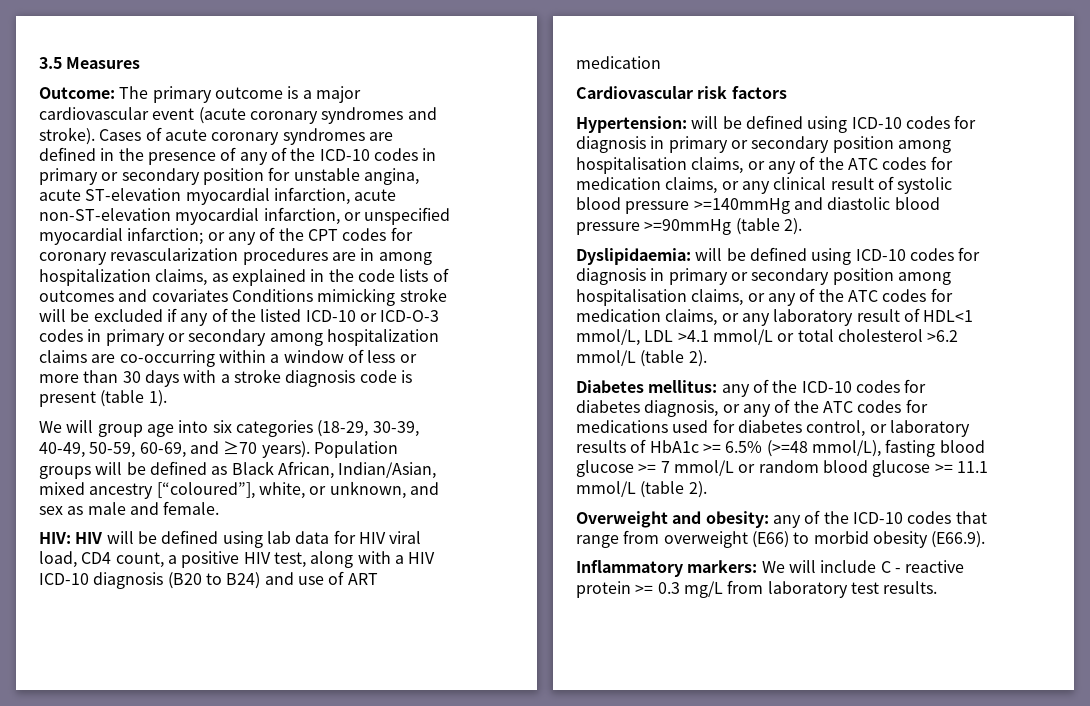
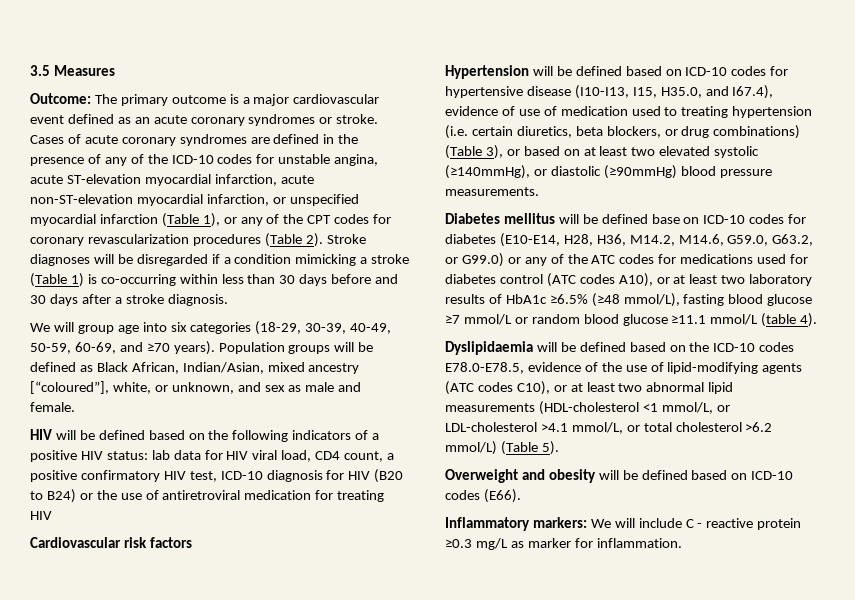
- Outcome: The primary outcome is a major cardiovascular event (acute coronary syndromes and stroke).
+ Outcome: The primary outcome is a major cardiovascular event defined as an acute coronary syndromes or stroke.
- Cases of acute coronary syndromes are defined in the presence of any of the ICD-10 codes in primary or secondary position for unstable angina, acute ST-elevation myocardial infarction, acute non-ST-elevation myocardial infarction, or unspecified myocardial infarction; or any of the CPT codes for coronary revascularization procedures are in among hospitalization claims, as explained in the code lists of outcomes and covariates Conditions mimicking stroke will be excluded if any of the listed ICD-10 or ICD-O-3 codes in primary or secondary among hospitalization claims are co-occurring within a window of less or more than 30 days with a stroke diagnosis code is present (table 1).
+ Cases of acute coronary syndromes are defined in the presence of any of the ICD-10 codes for unstable angina, acute ST-elevation myocardial infarction, acute non-ST-elevation myocardial infarction, or unspecified myocardial infarction (Table 1), or any of the CPT codes for coronary revascularization procedures (Table 2). Stroke diagnoses will be disregarded if a condition mimicking a stroke (Table 1) is co-occurring within less than 30 days before and 30 days after a stroke diagnosis.
- HIV: HIV will be defined using lab data for HIV viral load, CD4 count, a positive HIV test, along with a HIV ICD-10 diagnosis (B20 to B24) and use of ART medication
+ HIV will be defined based on the following indicators of a positive HIV status: lab data for HIV viral load, CD4 count, a positive confirmatory HIV test, ICD-10 diagnosis for HIV (B20 to B24) or the use of antiretroviral medication for treating HIV
- Hypertension: will be defined using ICD-10 codes for diagnosis in primary or secondary position among hospitalisation claims, or any of the ATC codes for medication claims, or any clinical result of systolic blood pressure >=140mmHg and diastolic blood pressure >=90mmHg (table 2).
- Dyslipidaemia: will be defined using ICD-10 codes for diagnosis in primary or secondary position among hospitalisation claims, or any of the ATC codes for medication claims, or any laboratory result of HDL<1 mmol/L, LDL >4.1 mmol/L or total cholesterol >6.2 mmol/L (table 2).
- Diabetes mellitus: any of the ICD-10 codes for diabetes diagnosis, or any of the ATC codes for medications used for diabetes control, or laboratory results of HbA1c >= 6.5% (>=48 mmol/L), fasting blood glucose >= 7 mmol/L or random blood glucose >= 11.1 mmol/L (table 2).
- Overweight and obesity: any of the ICD-10 codes that range from overweight (E66) to morbid obesity (E66.9).
+ Hypertension will be defined based on ICD-10 codes for hypertensive disease (I10-I13, I15, H35.0, and I67.4), evidence of use of medication used to treating hypertension (i.e. certain diuretics, beta blockers, or drug combinations) (Table 3), or based on at least two elevated systolic (≥140mmHg), or diastolic (≥90mmHg) blood pressure measurements.
+ Diabetes mellitus will be defined base on ICD-10 codes for diabetes (E10-E14, H28, H36, M14.2, M14.6, G59.0, G63.2, or G99.0) or any of the ATC codes for medications used for diabetes control (ATC codes A10), or at least two laboratory results of HbA1c ≥6.5% (≥48 mmol/L), fasting blood glucose ≥7 mmol/L or random blood glucose ≥11.1 mmol/L (table 4).
+ Dyslipidaemia will be defined based on the ICD-10 codes E78.0-E78.5, evidence of the use of lipid-modifying agents (ATC codes C10), or at least two abnormal lipid measurements (HDL-cholesterol <1 mmol/L, or LDL-cholesterol >4.1 mmol/L, or total cholesterol >6.2 mmol/L) (Table 5).
+ Overweight and obesity will be defined based on ICD-10 codes (E66).
- Inflammatory markers: We will include C - reactive protein >= 0.3 mg/L from laboratory test results.
+ Inflammatory markers: We will include C - reactive protein ≥0.3 mg/L as marker for inflammation.

